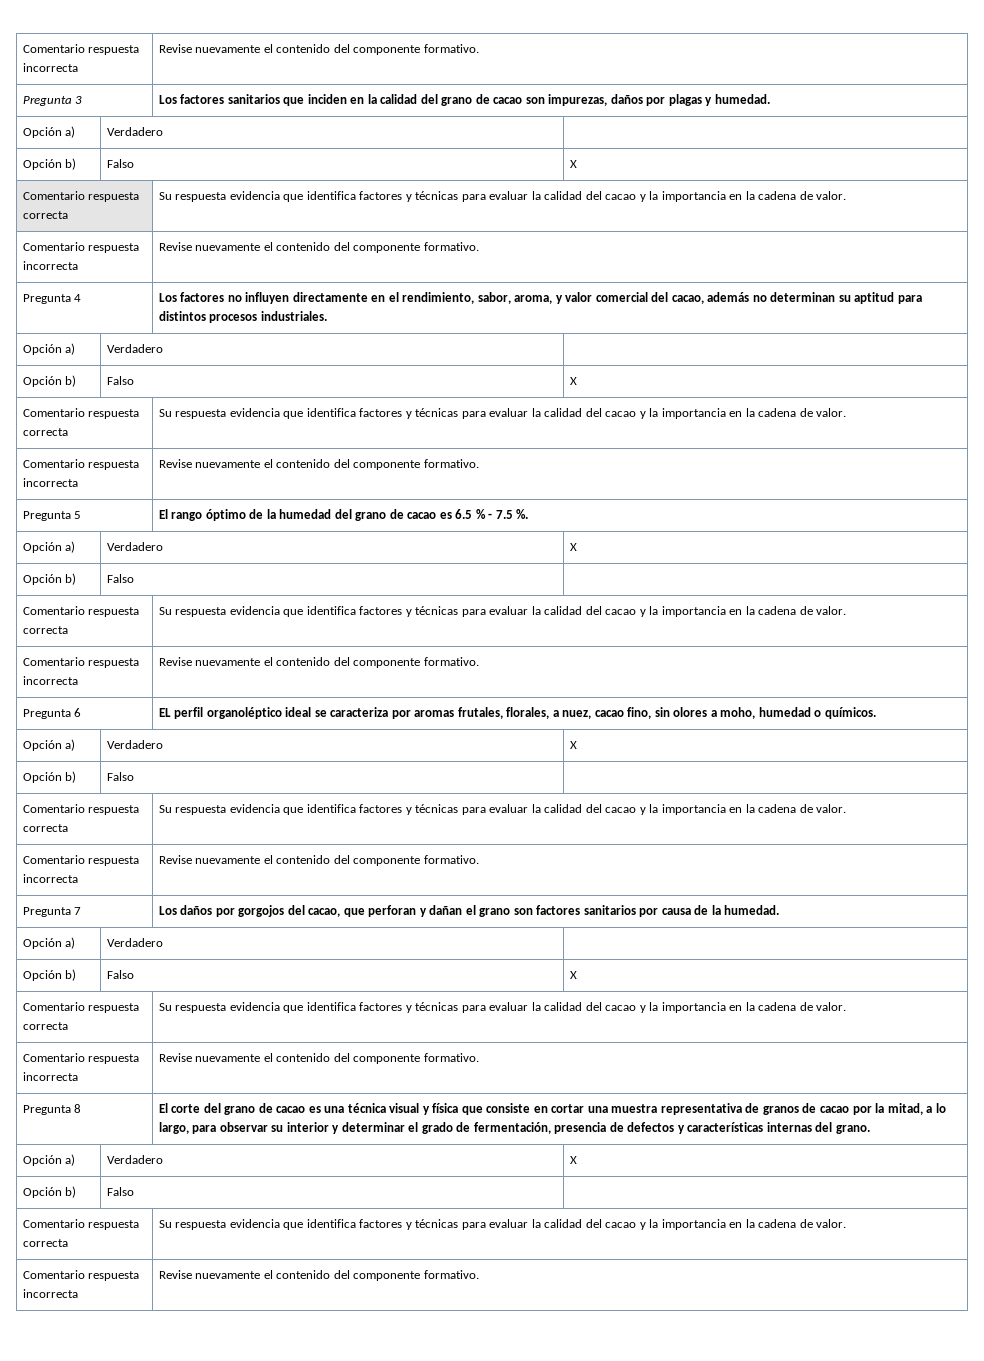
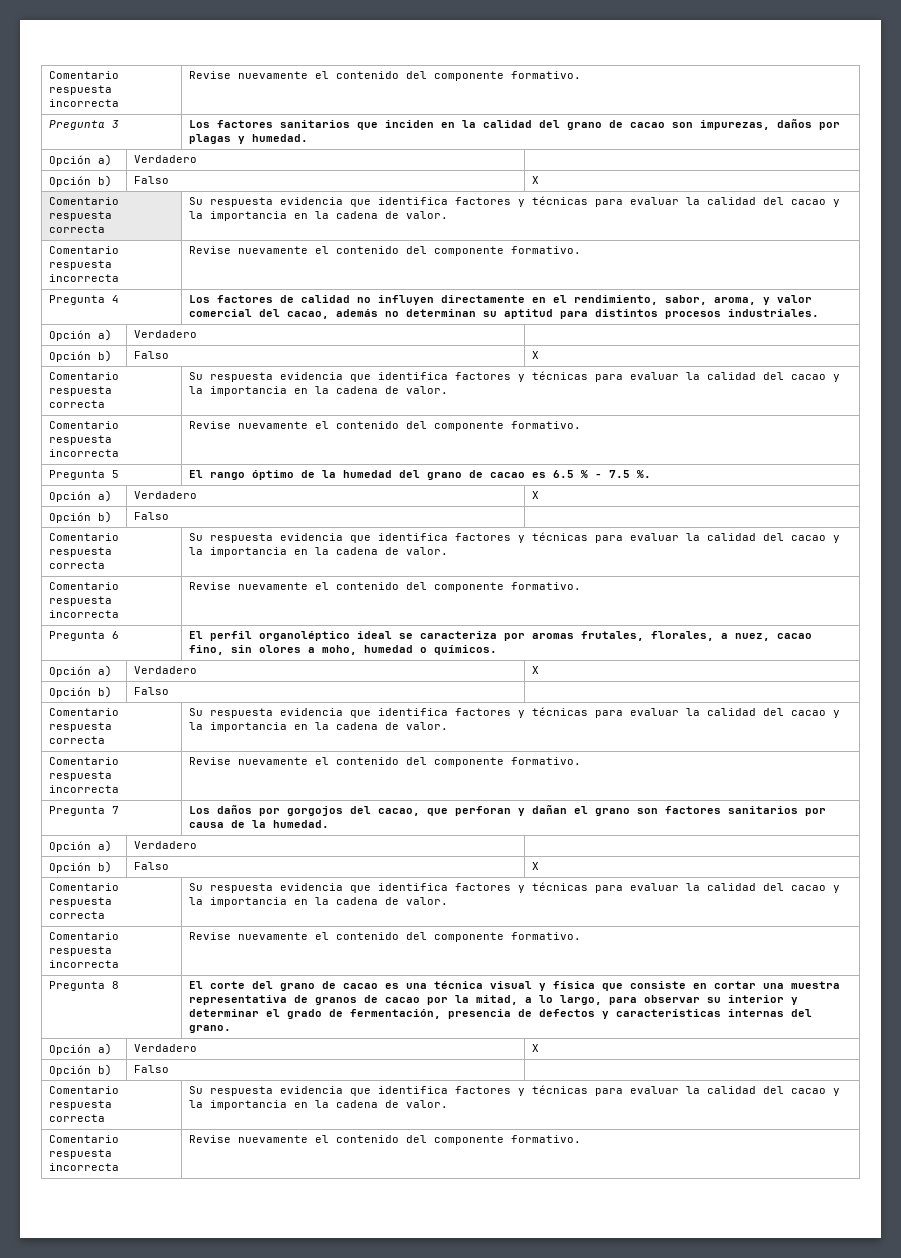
- Pregunta 4 | Los factores no influyen directamente en el rendimiento, sabor, aroma, y valor comercial del cacao, además no determinan su aptitud para distintos procesos industriales.
+ Pregunta 4 | Los factores de calidad no influyen directamente en el rendimiento, sabor, aroma, y valor comercial del cacao, además no determinan su aptitud para distintos procesos industriales.
- Pregunta 6 | EL perfil organoléptico ideal se caracteriza por aromas frutales, florales, a nuez, cacao fino, sin olores a moho, humedad o químicos.
+ Pregunta 6 | El perfil organoléptico ideal se caracteriza por aromas frutales, florales, a nuez, cacao fino, sin olores a moho, humedad o químicos.

